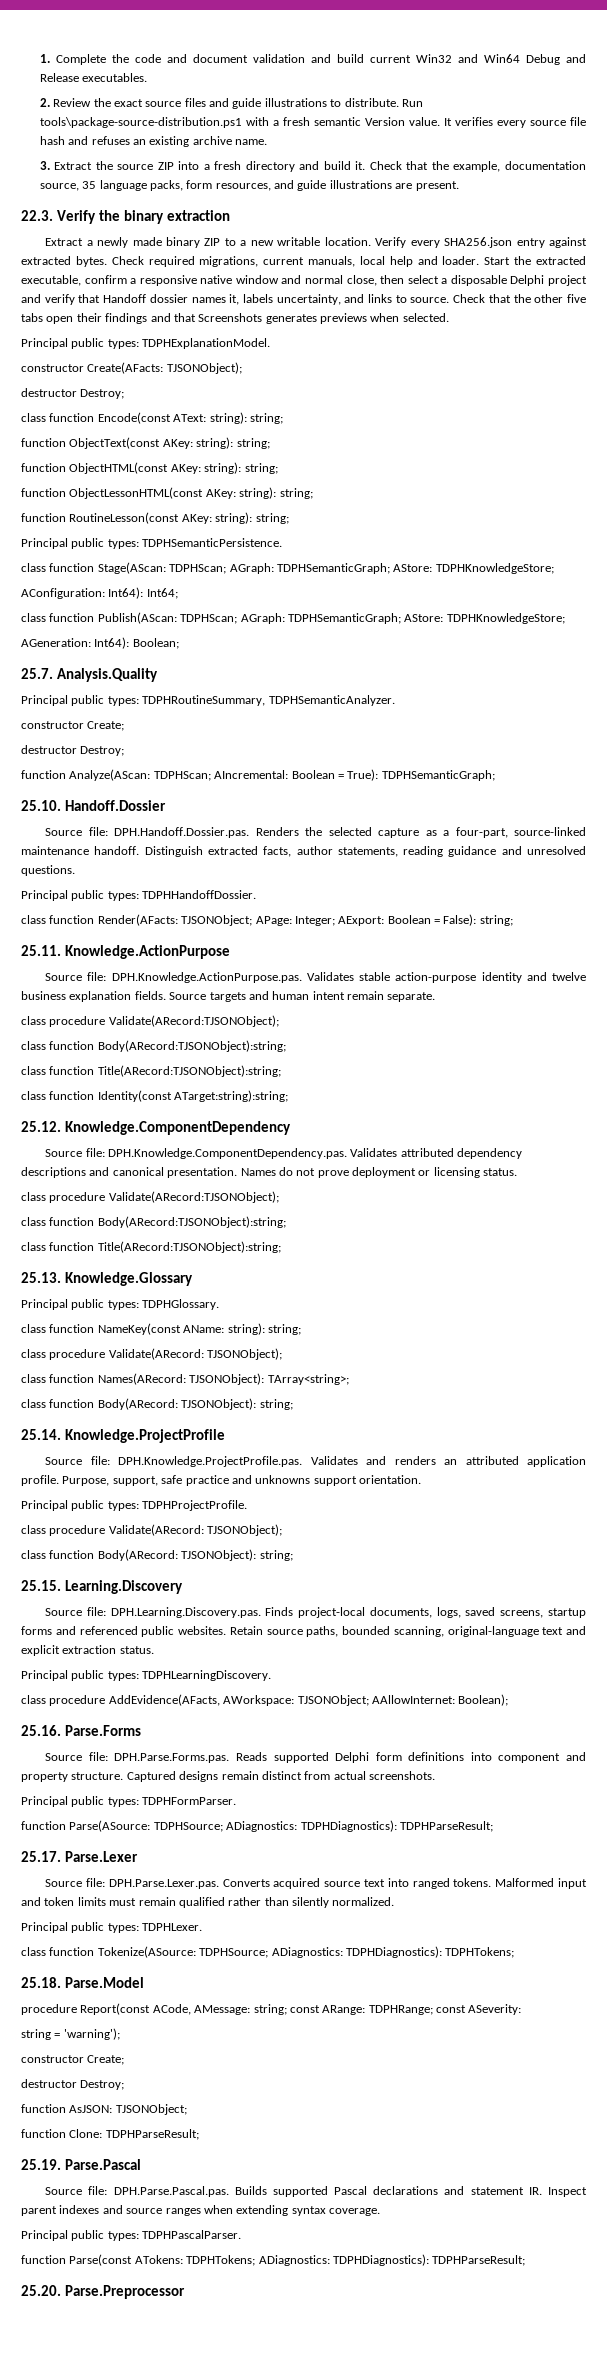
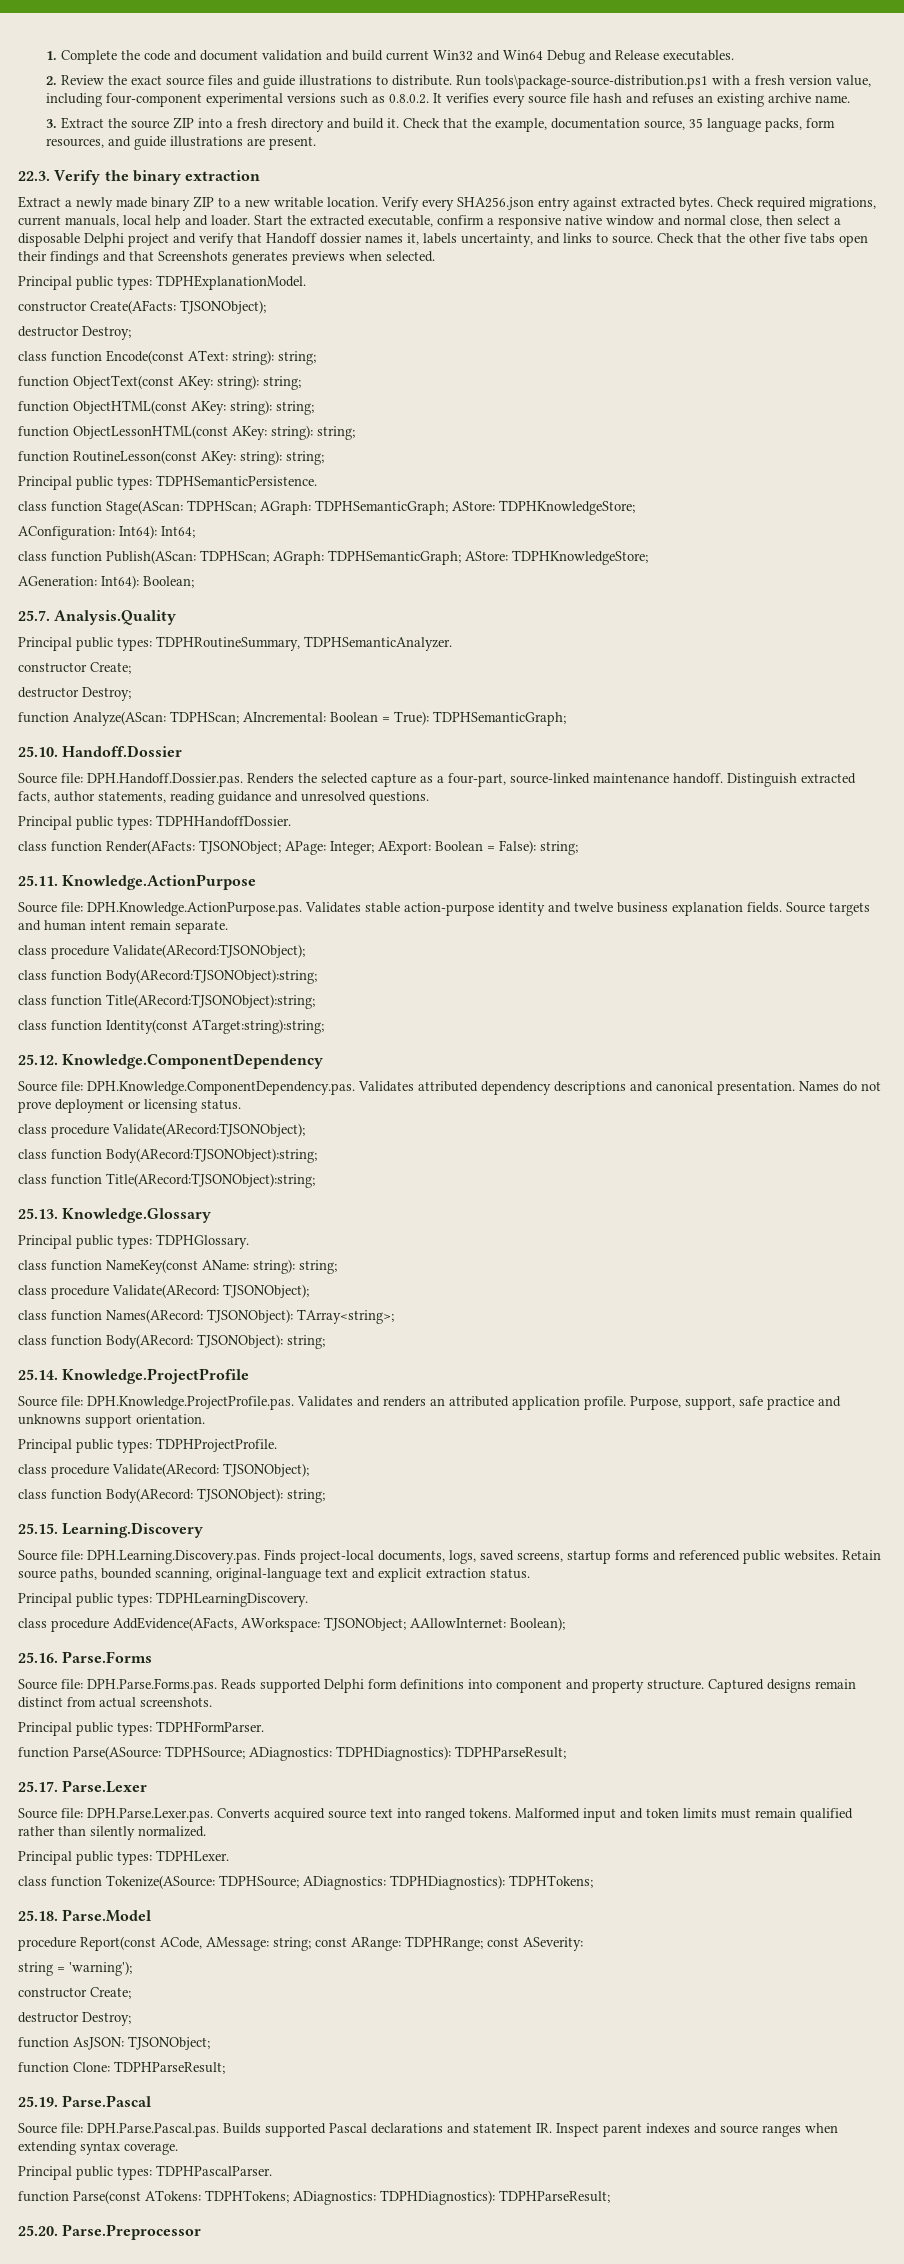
- Run tools\package-source-distribution.ps1 with a fresh semantic Version value. It verifies every source file hash and refuses an existing archive name.
+ Run tools\package-source-distribution.ps1 with a fresh version value, including four-component experimental versions such as 0.8.0.2. It verifies every source file hash and refuses an existing archive name.

